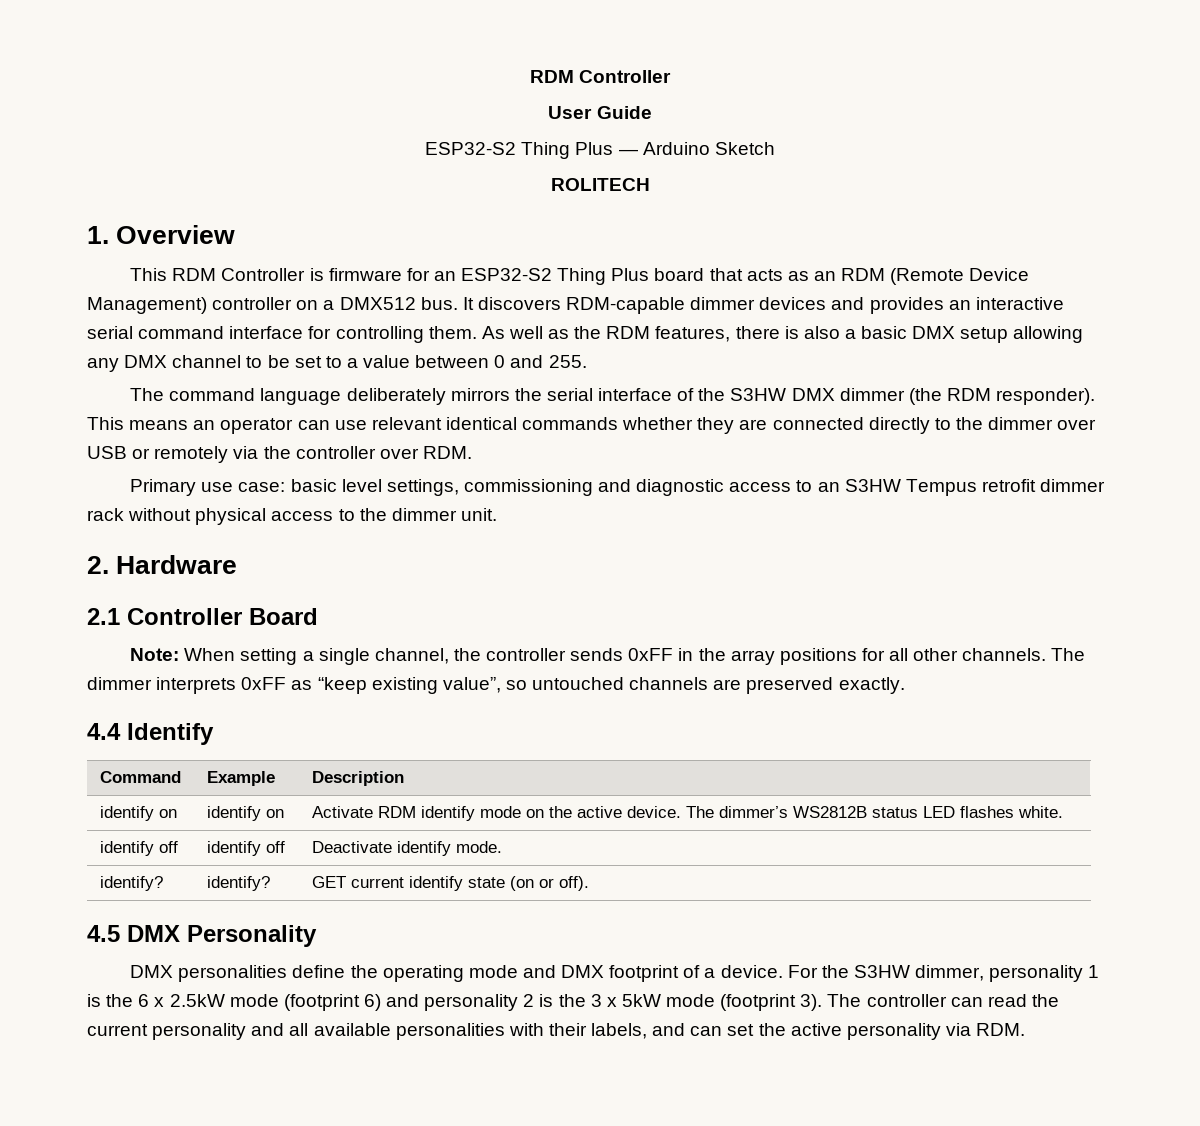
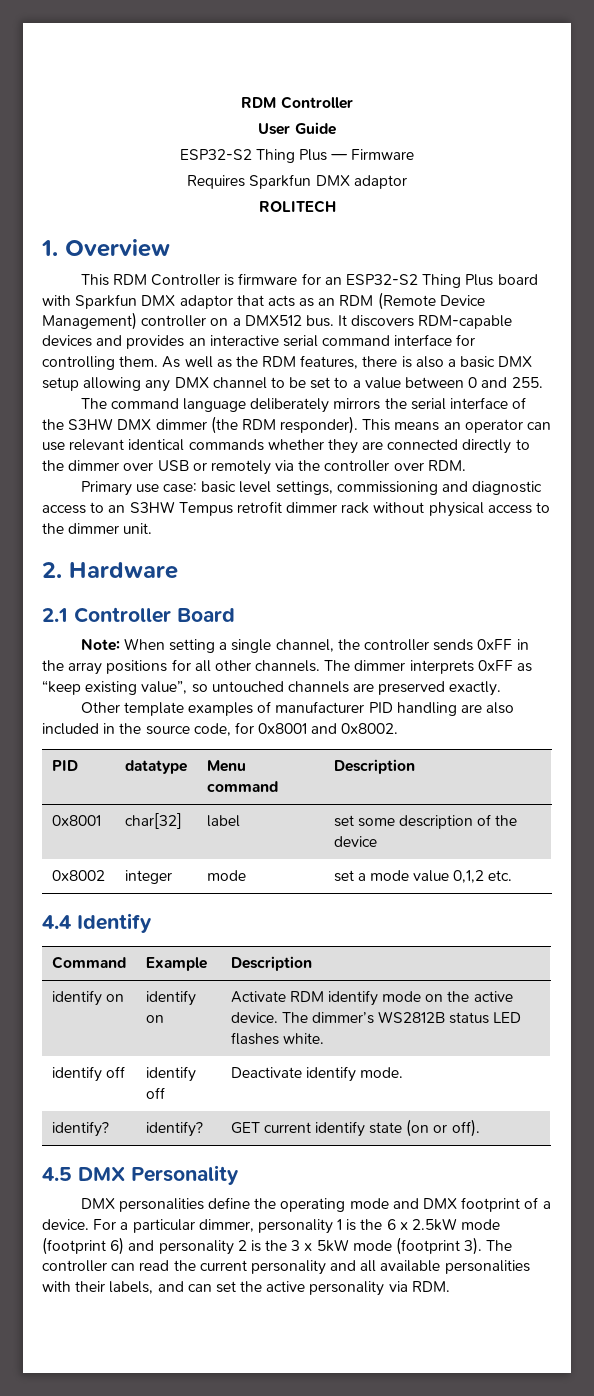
- ESP32-S2 Thing Plus — Arduino Sketch
+ ESP32-S2 Thing Plus — Firmware
+ Requires Sparkfun DMX adaptor
- This RDM Controller is firmware for an ESP32-S2 Thing Plus board that acts as an RDM (Remote Device Management) controller on a DMX512 bus.
+ This RDM Controller is firmware for an ESP32-S2 Thing Plus board with Sparkfun DMX adaptor that acts as an RDM (Remote Device Management) controller on a DMX512 bus.
- It discovers RDM-capable dimmer devices and provides an interactive serial command interface for controlling them.
+ It discovers RDM-capable devices and provides an interactive serial command interface for controlling them.
+ Other template examples of manufacturer PID handling are also included in the source code, for 0x8001 and 0x8002.
+ PID | datatype | Menu command | Description
+ 0x8001 | char[32] | label | set some description of the device
+ 0x8002 | integer | mode | set a mode value 0,1,2 etc.
- For the S3HW dimmer, personality 1 is the 6 x 2.5kW mode (footprint 6) and personality 2 is the 3 x 5kW mode (footprint 3).
+ For a particular dimmer, personality 1 is the 6 x 2.5kW mode (footprint 6) and personality 2 is the 3 x 5kW mode (footprint 3).

